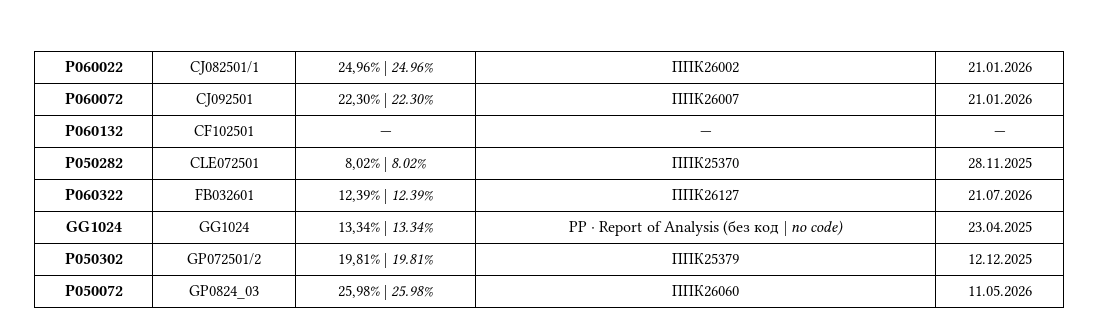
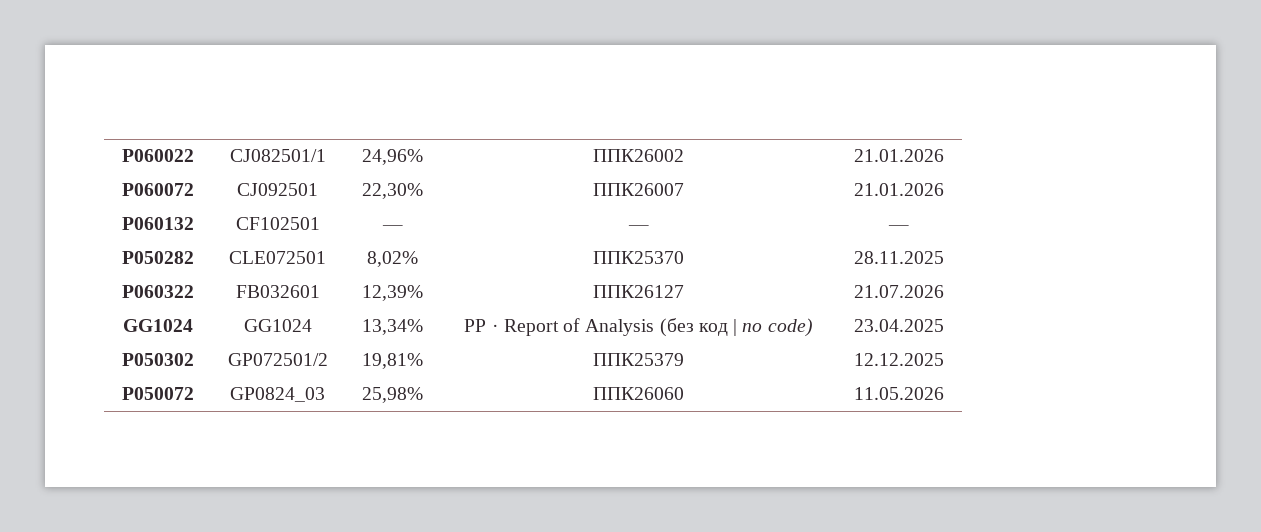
- P060022 | CJ082501/1 | 24,96% | 24.96% | ППК26002 | 21.01.2026
+ P060022 | CJ082501/1 | 24,96% | ППК26002 | 21.01.2026
- P060072 | CJ092501 | 22,30% | 22.30% | ППК26007 | 21.01.2026
+ P060072 | CJ092501 | 22,30% | ППК26007 | 21.01.2026
- P050282 | CLE072501 | 8,02% | 8.02% | ППК25370 | 28.11.2025
+ P050282 | CLE072501 | 8,02% | ППК25370 | 28.11.2025
- P060322 | FB032601 | 12,39% | 12.39% | ППК26127 | 21.07.2026
+ P060322 | FB032601 | 12,39% | ППК26127 | 21.07.2026
- GG1024 | GG1024 | 13,34% | 13.34% | PP · Report of Analysis (без код | no code) | 23.04.2025
+ GG1024 | GG1024 | 13,34% | PP · Report of Analysis (без код | no code) | 23.04.2025
- P050302 | GP072501/2 | 19,81% | 19.81% | ППК25379 | 12.12.2025
+ P050302 | GP072501/2 | 19,81% | ППК25379 | 12.12.2025
- P050072 | GP0824_03 | 25,98% | 25.98% | ППК26060 | 11.05.2026
+ P050072 | GP0824_03 | 25,98% | ППК26060 | 11.05.2026

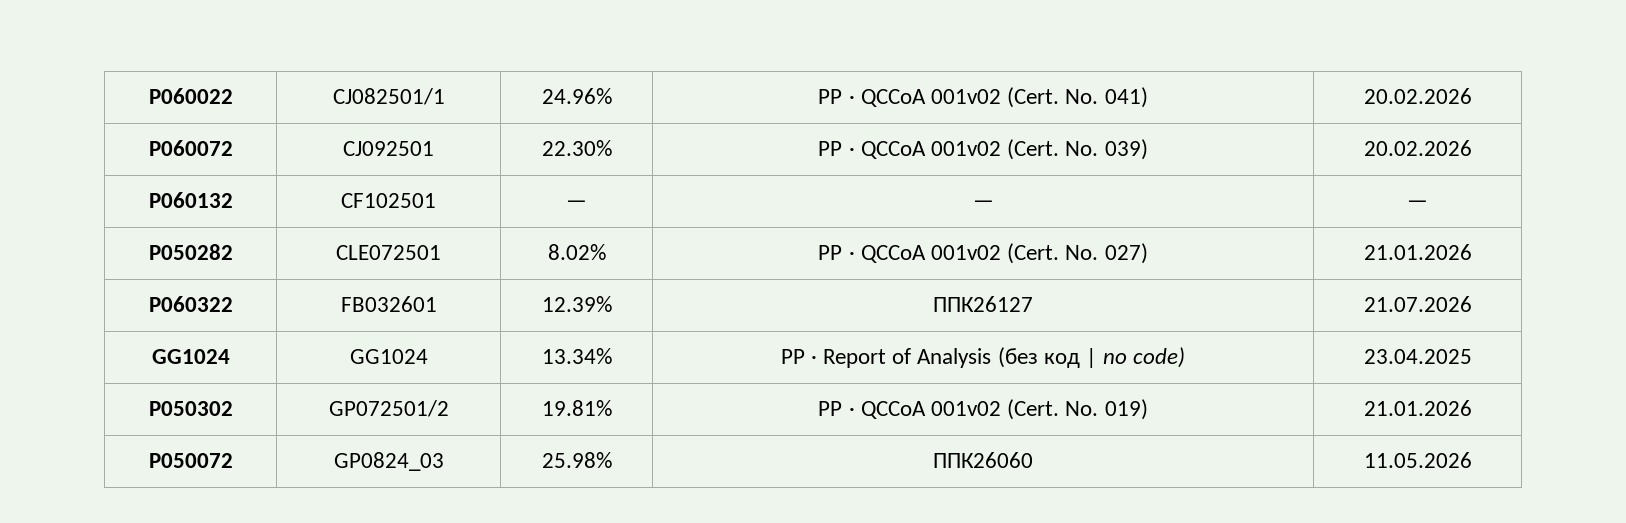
- P060022 | CJ082501/1 | 24,96% | ППК26002 | 21.01.2026
- P060072 | CJ092501 | 22,30% | ППК26007 | 21.01.2026
+ P060022 | CJ082501/1 | 24.96% | PP · QCCoA 001v02 (Cert. No. 041) | 20.02.2026
+ P060072 | CJ092501 | 22.30% | PP · QCCoA 001v02 (Cert. No. 039) | 20.02.2026
- P050282 | CLE072501 | 8,02% | ППК25370 | 28.11.2025
+ P050282 | CLE072501 | 8.02% | PP · QCCoA 001v02 (Cert. No. 027) | 21.01.2026
- P060322 | FB032601 | 12,39% | ППК26127 | 21.07.2026
+ P060322 | FB032601 | 12.39% | ППК26127 | 21.07.2026
- GG1024 | GG1024 | 13,34% | PP · Report of Analysis (без код | no code) | 23.04.2025
+ GG1024 | GG1024 | 13.34% | PP · Report of Analysis (без код | no code) | 23.04.2025
- P050302 | GP072501/2 | 19,81% | ППК25379 | 12.12.2025
+ P050302 | GP072501/2 | 19.81% | PP · QCCoA 001v02 (Cert. No. 019) | 21.01.2026
- P050072 | GP0824_03 | 25,98% | ППК26060 | 11.05.2026
+ P050072 | GP0824_03 | 25.98% | ППК26060 | 11.05.2026

